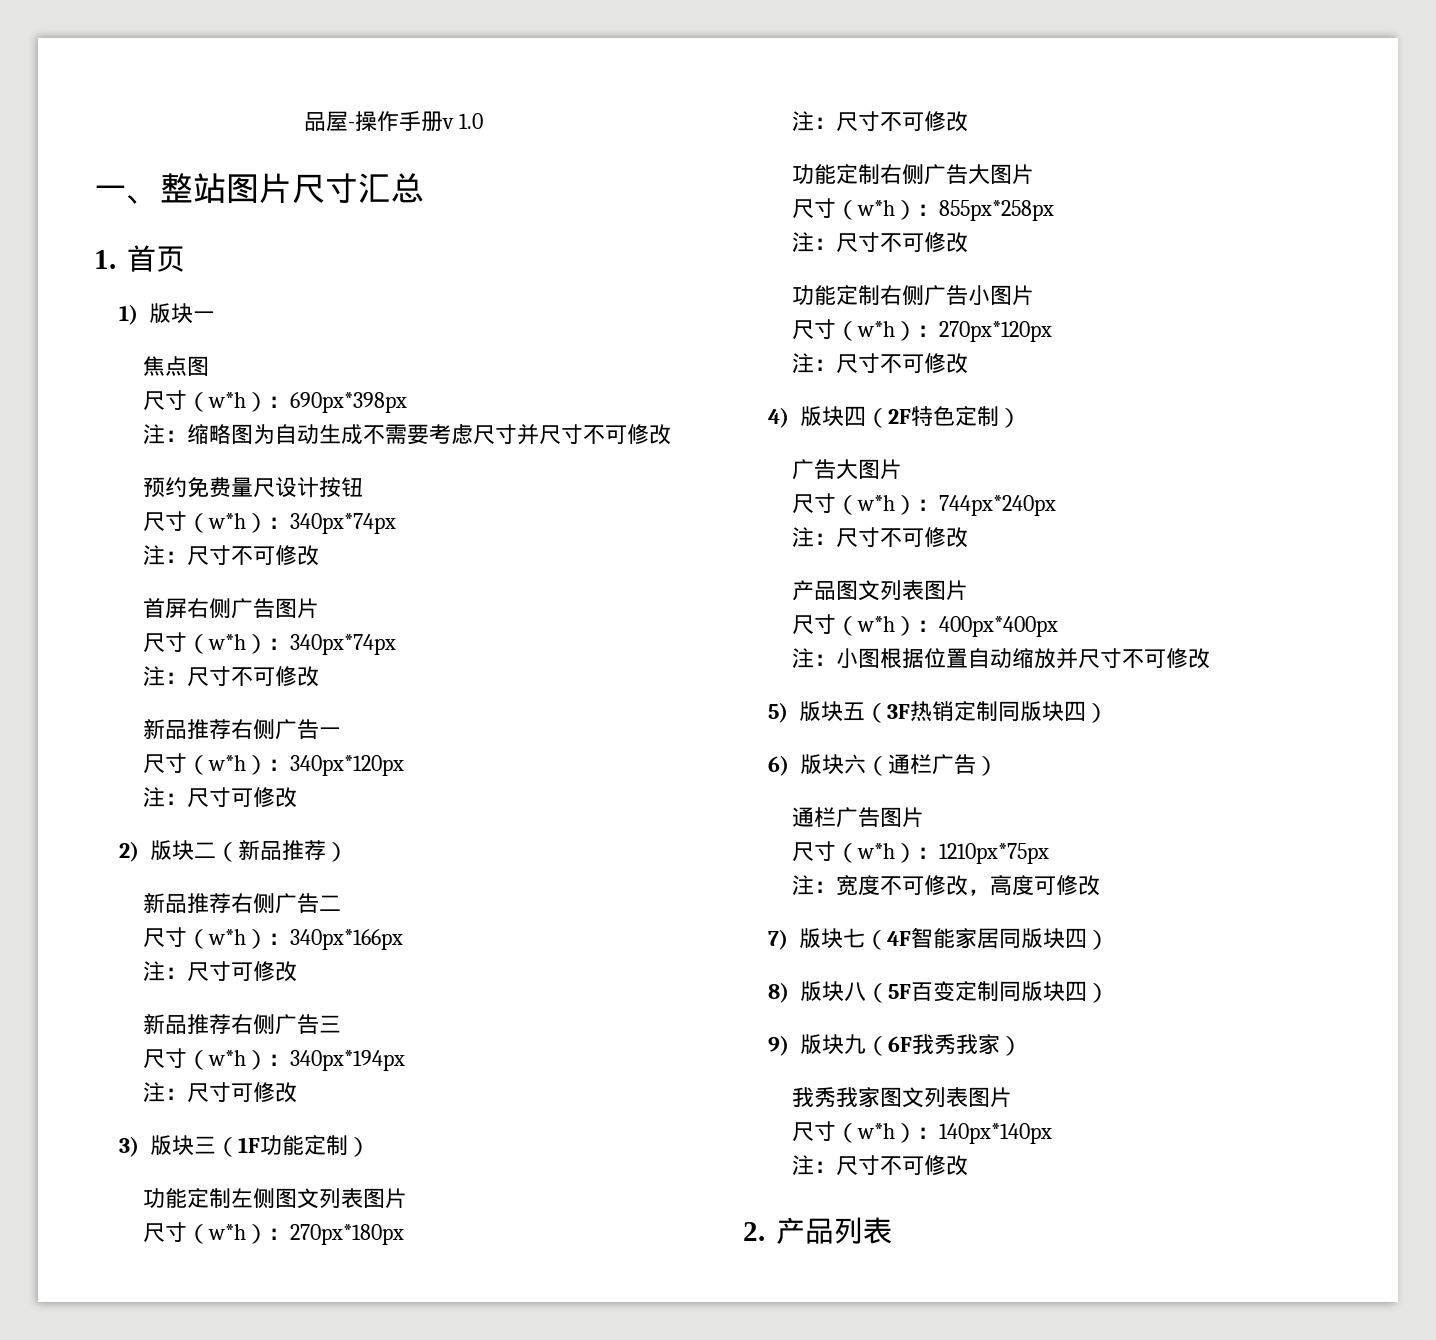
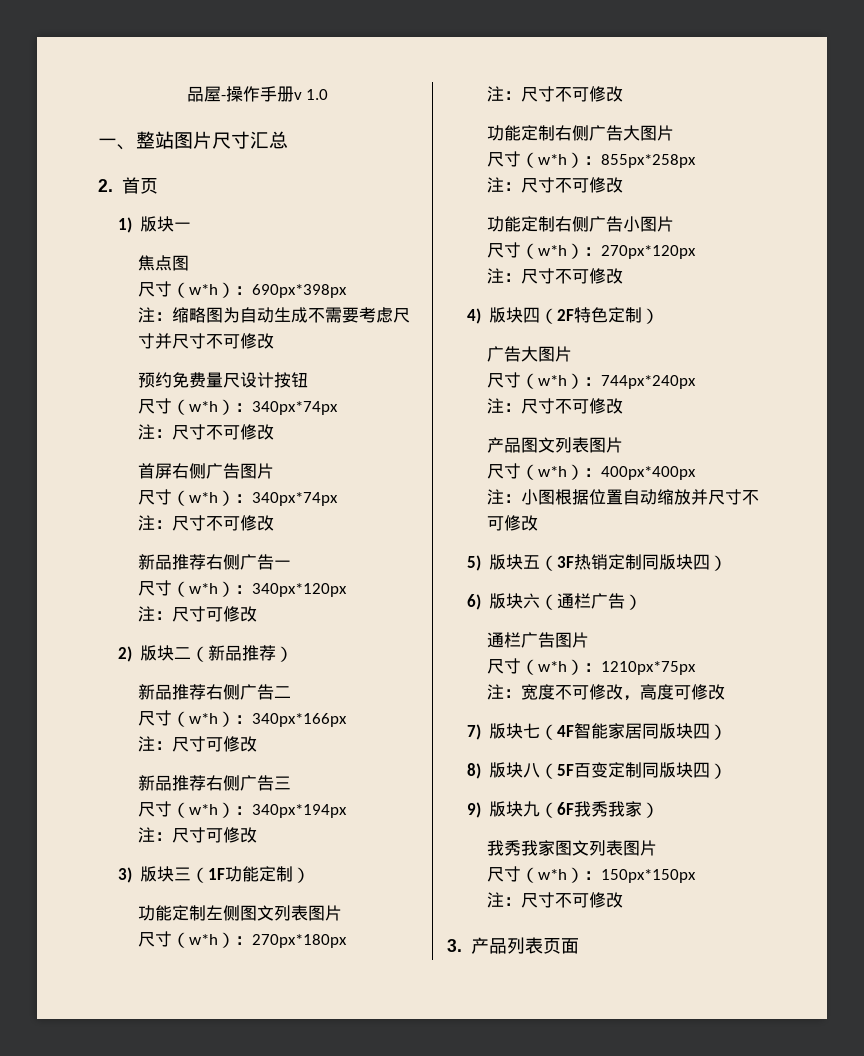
- 1.首页
+ 2.首页
- 尺寸（w*h）：140px*140px
+ 尺寸（w*h）：150px*150px
  注：尺寸不可修改
- 2.产品列表
+ 3.产品列表页面

